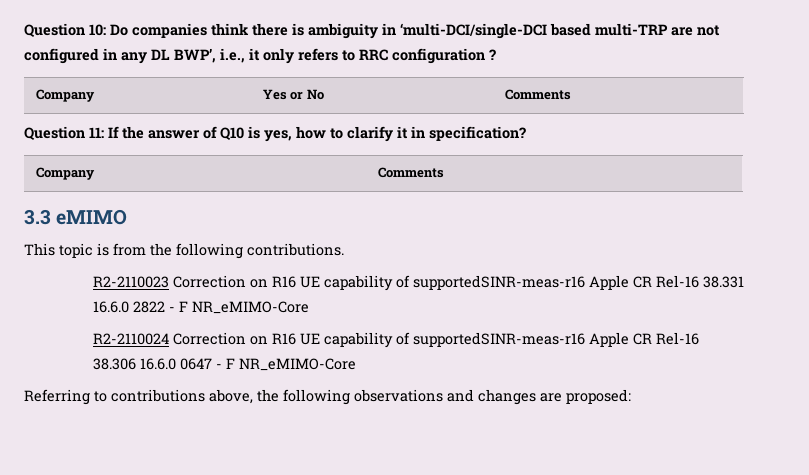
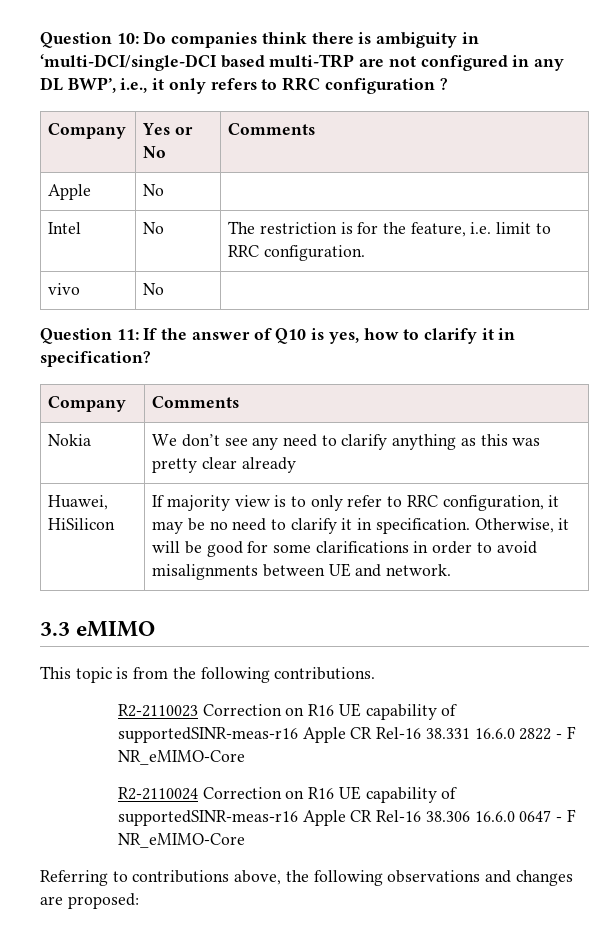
+ Apple | No |
+ Intel | No | The restriction is for the feature, i.e. limit to RRC configuration.
+ vivo | No |
+ Nokia | We don’t see any need to clarify anything as this was pretty clear already
+ Huawei, HiSilicon | If majority view is to only refer to RRC configuration, it may be no need to clarify it in specification. Otherwise, it will be good for some clarifications in order to avoid misalignments between UE and network.

